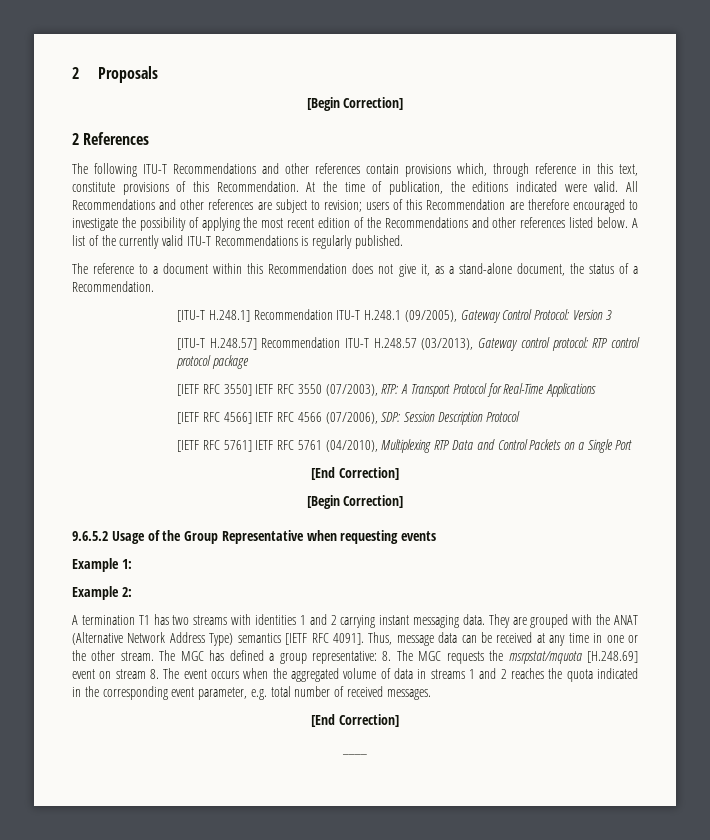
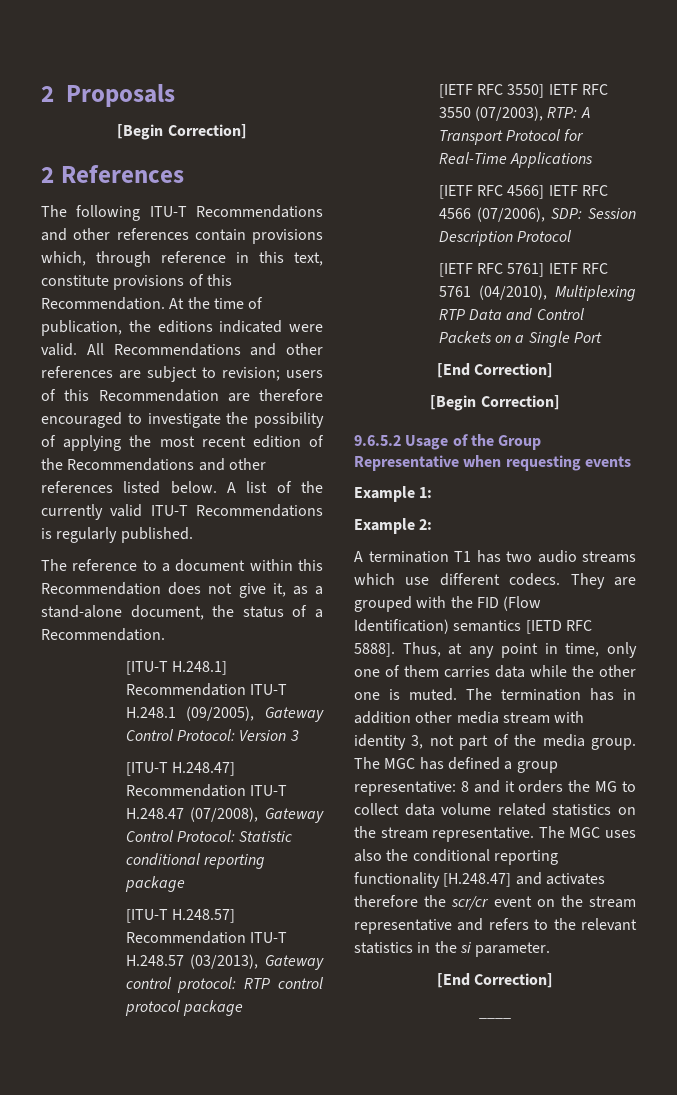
+ [ITU-T H.248.47] Recommendation ITU-T H.248.47 (07/2008), Gateway Control Protocol: Statistic conditional reporting package
- A termination T1 has two streams with identities 1 and 2 carrying instant messaging data.
+ A termination T1 has two audio streams which use different codecs.
- They are grouped with the ANAT (Alternative Network Address Type) semantics [IETF RFC 4091]. Thus, message data can be received at any time in one or the other stream.
+ They are grouped with the FID (Flow Identification) semantics [IETD RFC 5888]. Thus, at any point in time, only one of them carries data while the other one is muted. The termination has in addition other media stream with identity 3, not part of the media group.
- The MGC has defined a group representative: 8. The MGC requests the msrpstat/mquota [H.248.69] event on stream 8. The event occurs when the aggregated volume of data in streams 1 and 2 reaches the quota indicated in the corresponding event parameter, e.g. total number of received messages.
+ The MGC has defined a group representative: 8 and it orders the MG to collect data volume related statistics on the stream representative. The MGC uses also the conditional reporting functionality [H.248.47] and activates therefore the scr/cr event on the stream representative and refers to the relevant statistics in the si parameter.

